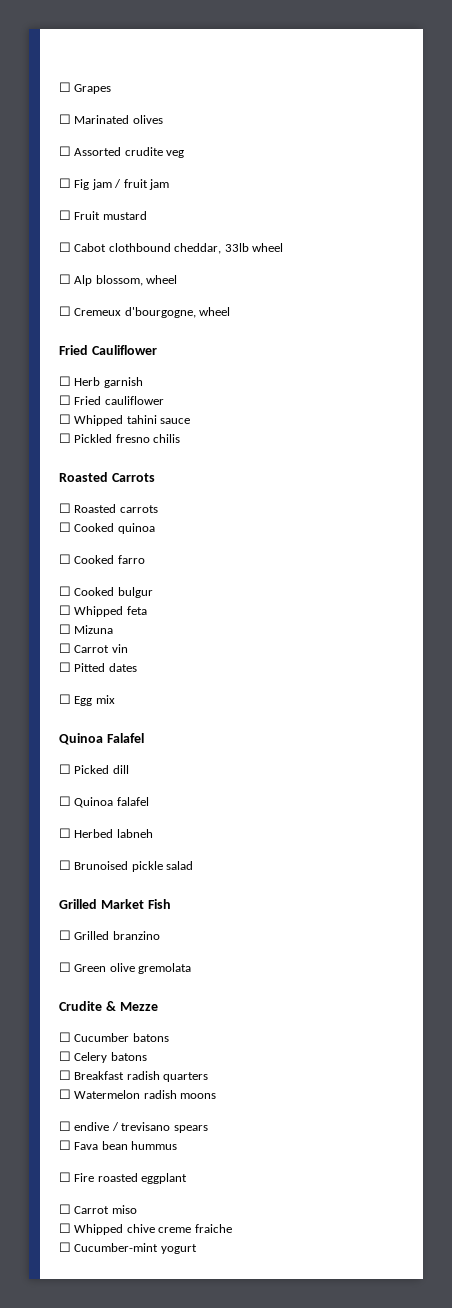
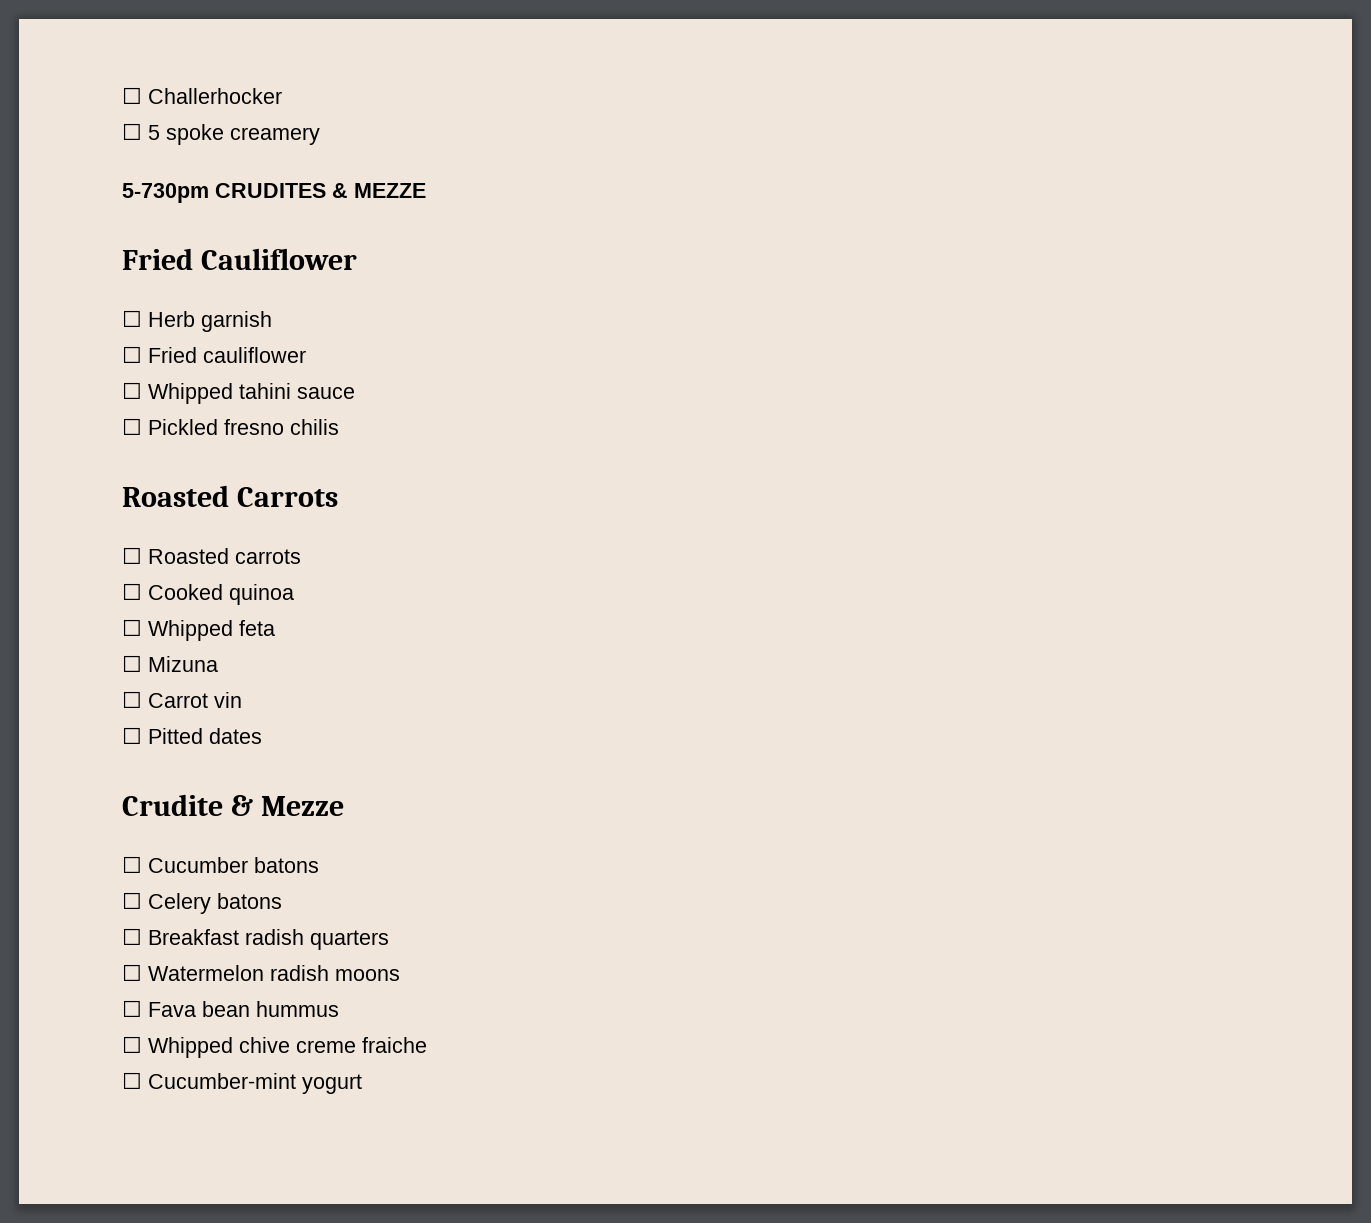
- ☐ Grapes
- ☐ Marinated olives
- ☐ Assorted crudite veg
- ☐ Fig jam / fruit jam
- ☐ Fruit mustard
- ☐ Cabot clothbound cheddar, 33lb wheel
- ☐ Alp blossom, wheel
- ☐ Cremeux d'bourgogne, wheel
+ ☐ Challerhocker
+ ☐ 5 spoke creamery
+ 5-730pm CRUDITES & MEZZE
- ☐ Cooked farro
- ☐ Cooked bulgur
- ☐ Egg mix
- Quinoa Falafel
- ☐ Picked dill
- ☐ Quinoa falafel
- ☐ Herbed labneh
- ☐ Brunoised pickle salad
- Grilled Market Fish
- ☐ Grilled branzino
- ☐ Green olive gremolata
- ☐ endive / trevisano spears
- ☐ Fire roasted eggplant
- ☐ Carrot miso

